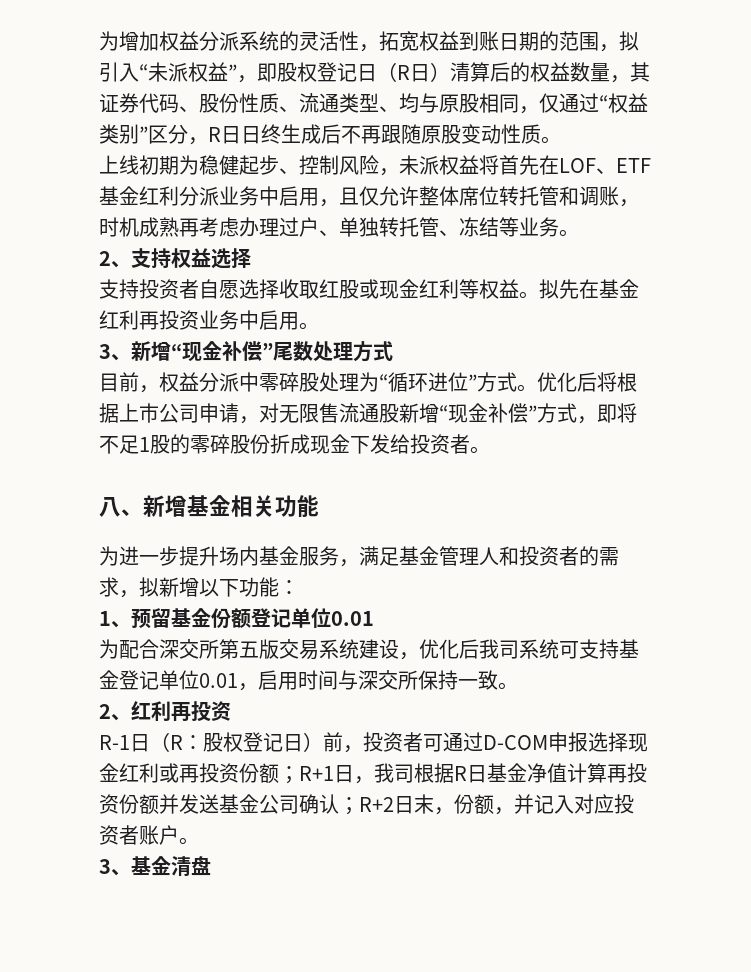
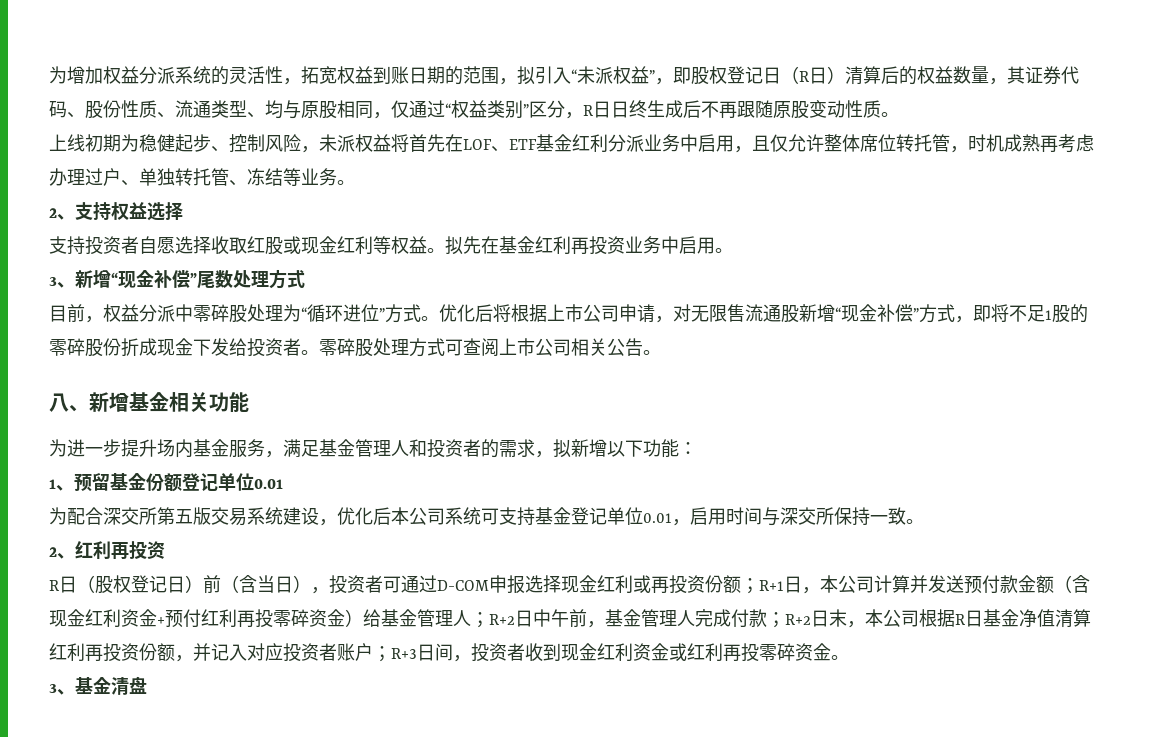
- 上线初期为稳健起步、控制风险，未派权益将首先在LOF、ETF基金红利分派业务中启用，且仅允许整体席位转托管和调账，时机成熟再考虑办理过户、单独转托管、冻结等业务。
+ 上线初期为稳健起步、控制风险，未派权益将首先在LOF、ETF基金红利分派业务中启用，且仅允许整体席位转托管，时机成熟再考虑办理过户、单独转托管、冻结等业务。
+ 零碎股处理方式可查阅上市公司相关公告。
- 为配合深交所第五版交易系统建设，优化后我司系统可支持基金登记单位0.01，启用时间与深交所保持一致。
+ 为配合深交所第五版交易系统建设，优化后本公司系统可支持基金登记单位0.01，启用时间与深交所保持一致。
- R-1日（R：股权登记日）前，投资者可通过D-COM申报选择现金红利或再投资份额；R+1日，我司根据R日基金净值计算再投资份额并发送基金公司确认；R+2日末，份额，并记入对应投资者账户。
+ R日（股权登记日）前（含当日），投资者可通过D-COM申报选择现金红利或再投资份额；R+1日，本公司计算并发送预付款金额（含现金红利资金+预付红利再投零碎资金）给基金管理人；R+2日中午前，基金管理人完成付款；R+2日末，本公司根据R日基金净值清算红利再投资份额，并记入对应投资者账户；R+3日间，投资者收到现金红利资金或红利再投零碎资金。

